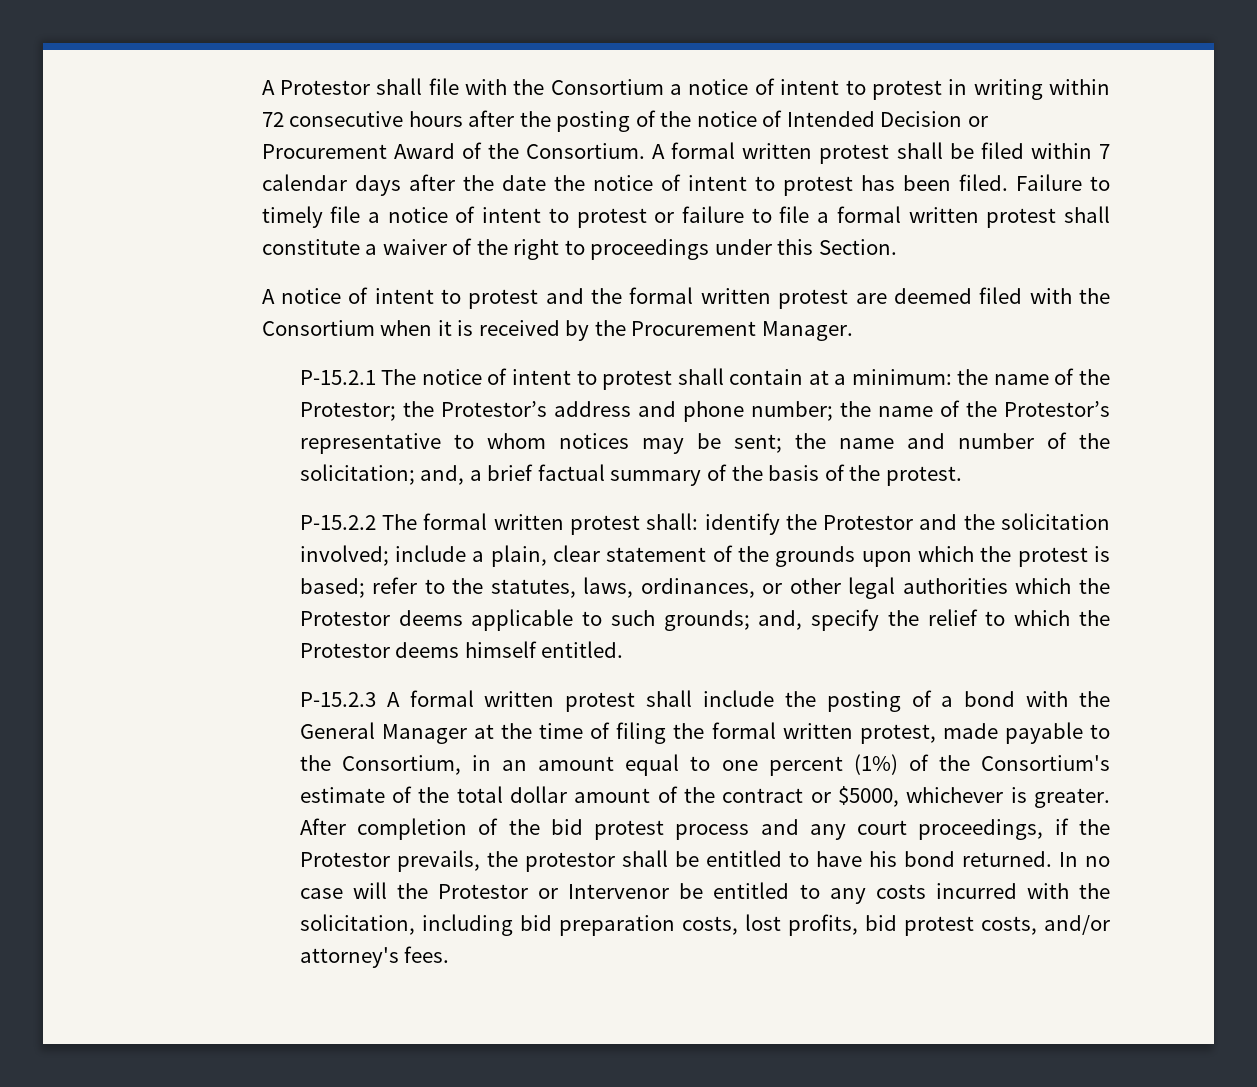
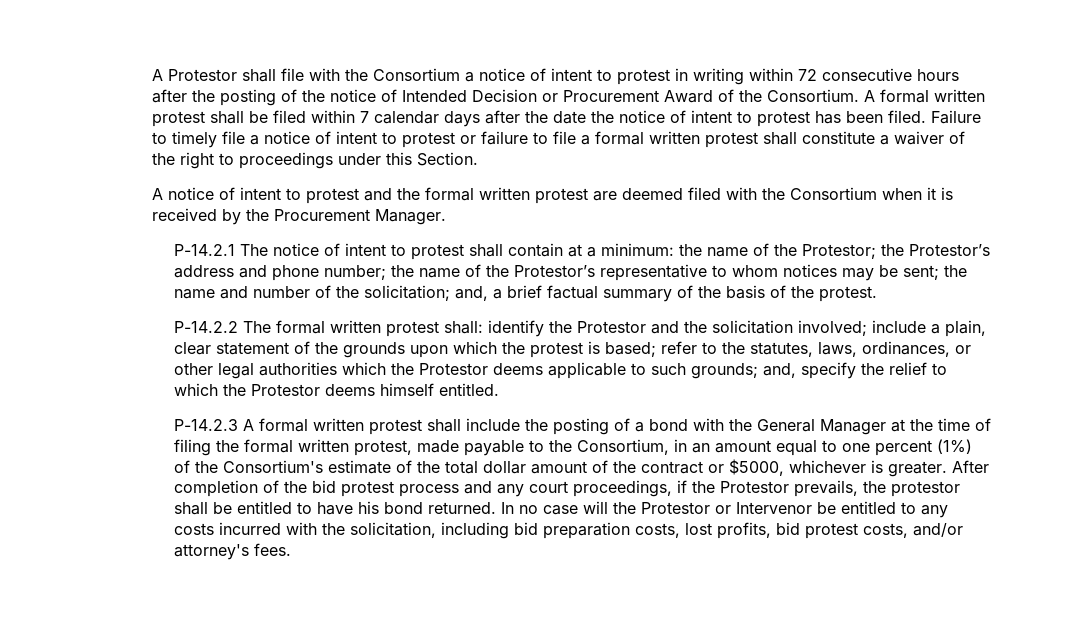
- P-15.2.1 The notice of intent to protest shall contain at a minimum: the name of the Protestor; the Protestor’s address and phone number; the name of the Protestor’s representative to whom notices may be sent; the name and number of the solicitation; and, a brief factual summary of the basis of the protest.
+ P-14.2.1 The notice of intent to protest shall contain at a minimum: the name of the Protestor; the Protestor’s address and phone number; the name of the Protestor’s representative to whom notices may be sent; the name and number of the solicitation; and, a brief factual summary of the basis of the protest.
- P-15.2.2 The formal written protest shall: identify the Protestor and the solicitation involved; include a plain, clear statement of the grounds upon which the protest is based; refer to the statutes, laws, ordinances, or other legal authorities which the Protestor deems applicable to such grounds; and, specify the relief to which the Protestor deems himself entitled.
+ P-14.2.2 The formal written protest shall: identify the Protestor and the solicitation involved; include a plain, clear statement of the grounds upon which the protest is based; refer to the statutes, laws, ordinances, or other legal authorities which the Protestor deems applicable to such grounds; and, specify the relief to which the Protestor deems himself entitled.
- P-15.2.3 A formal written protest shall include the posting of a bond with the General Manager at the time of filing the formal written protest, made payable to the Consortium, in an amount equal to one percent (1%) of the Consortium's estimate of the total dollar amount of the contract or $5000, whichever is greater.
+ P-14.2.3 A formal written protest shall include the posting of a bond with the General Manager at the time of filing the formal written protest, made payable to the Consortium, in an amount equal to one percent (1%) of the Consortium's estimate of the total dollar amount of the contract or $5000, whichever is greater.

